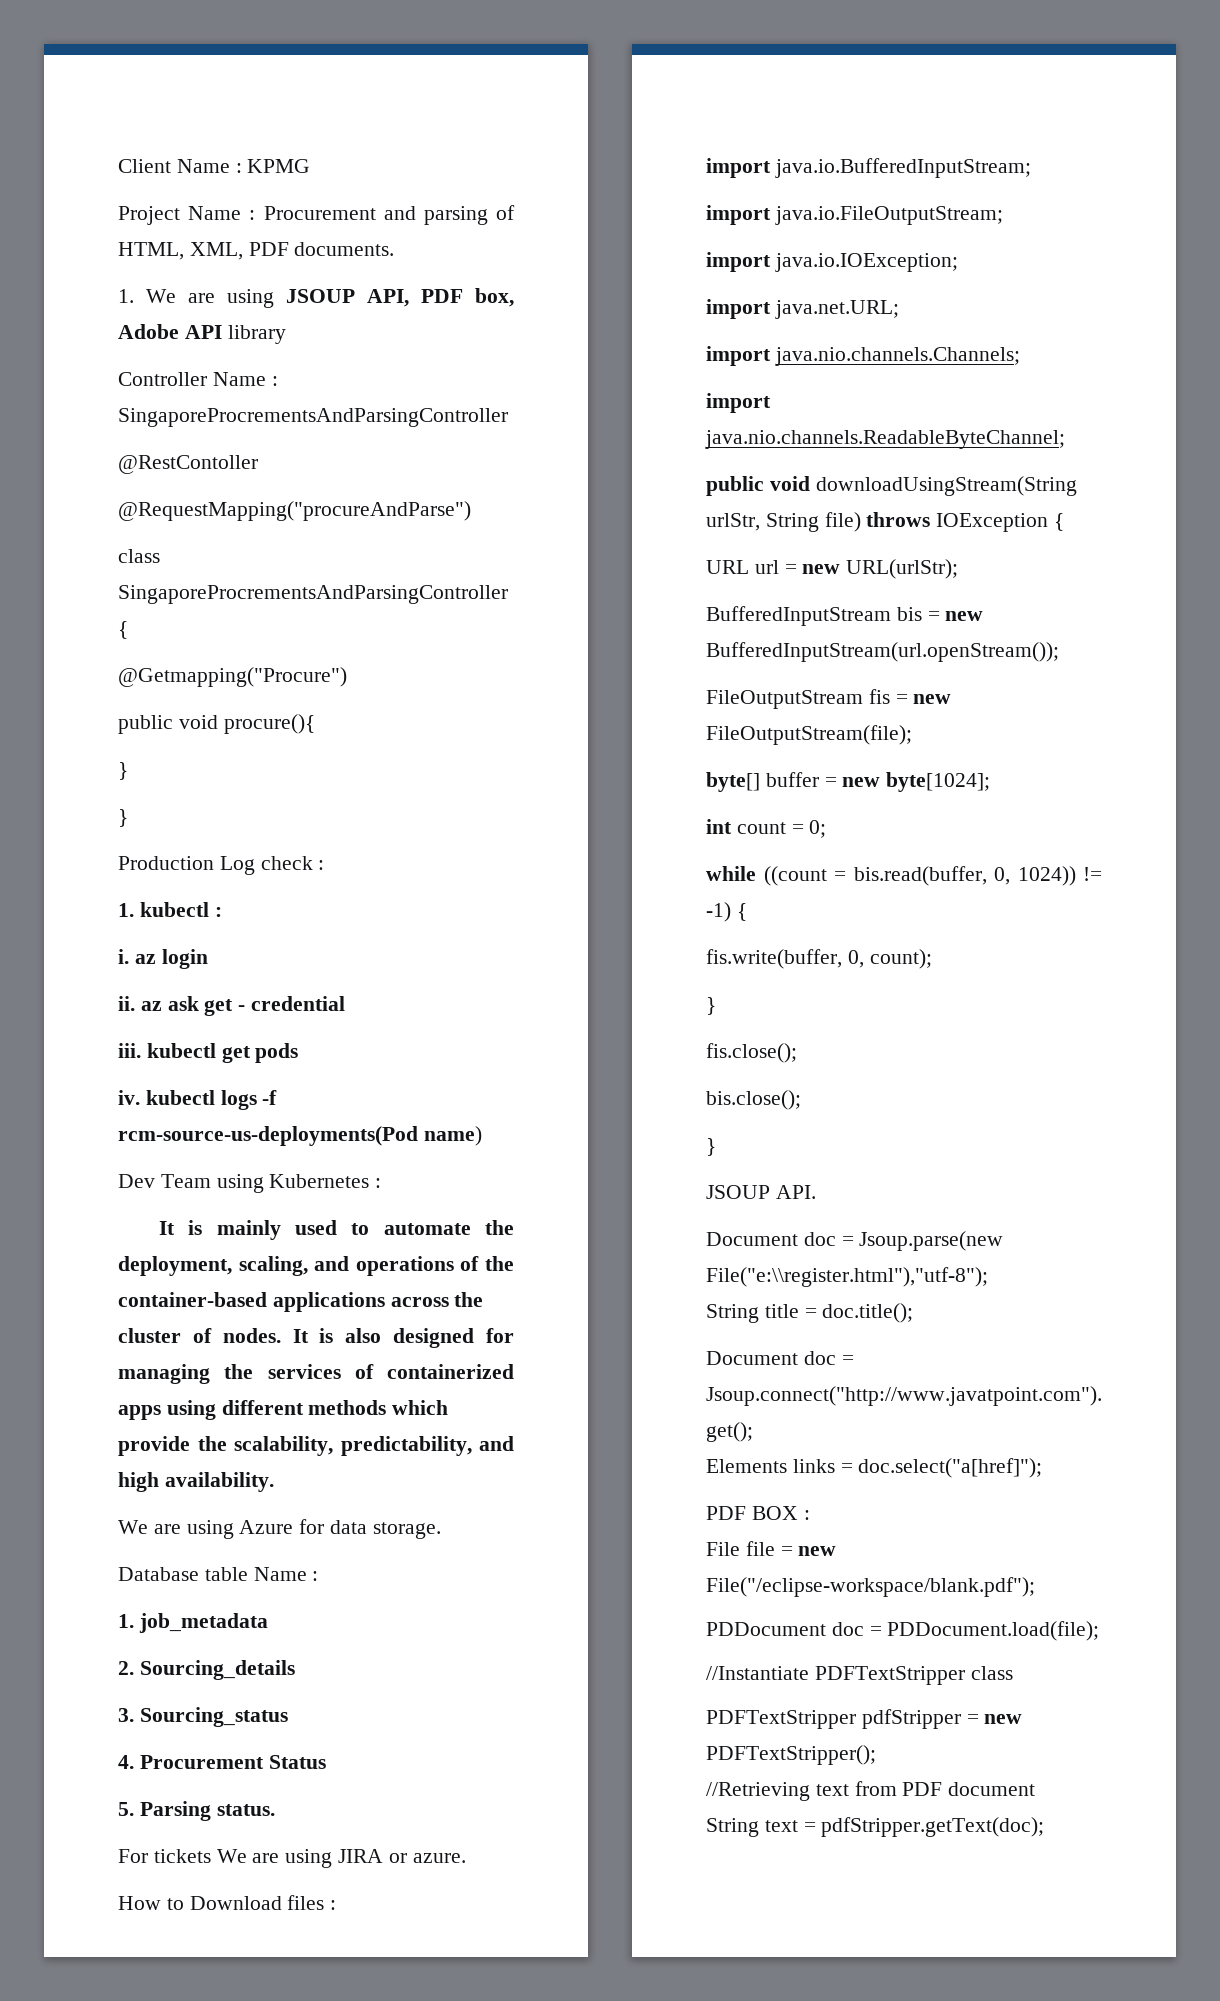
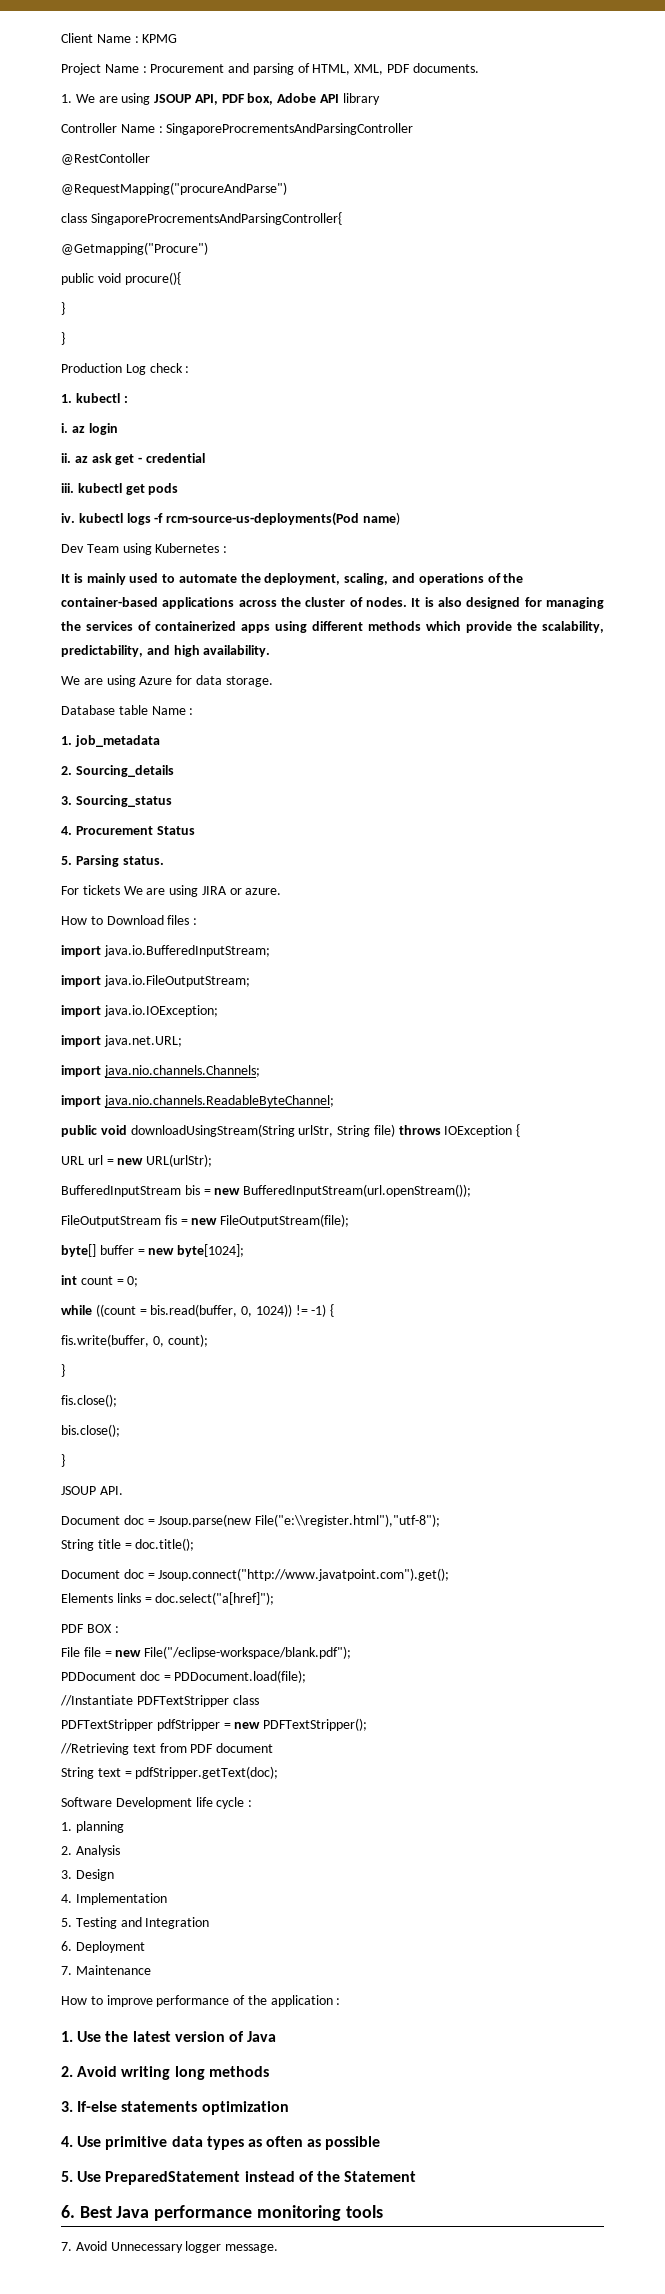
+ Software Development life cycle :
+ 1. planning
+ 2. Analysis
+ 3. Design
+ 4. Implementation
+ 5. Testing and Integration
+ 6. Deployment
+ 7. Maintenance
+ How to improve performance of the application :
+ 1. Use the latest version of Java
+ 2. Avoid writing long methods
+ 3. If-else statements optimization
+ 4. Use primitive data types as often as possible
+ 5. Use PreparedStatement instead of the Statement
+ 6. Best Java performance monitoring tools
+ 7. Avoid Unnecessary logger message.

